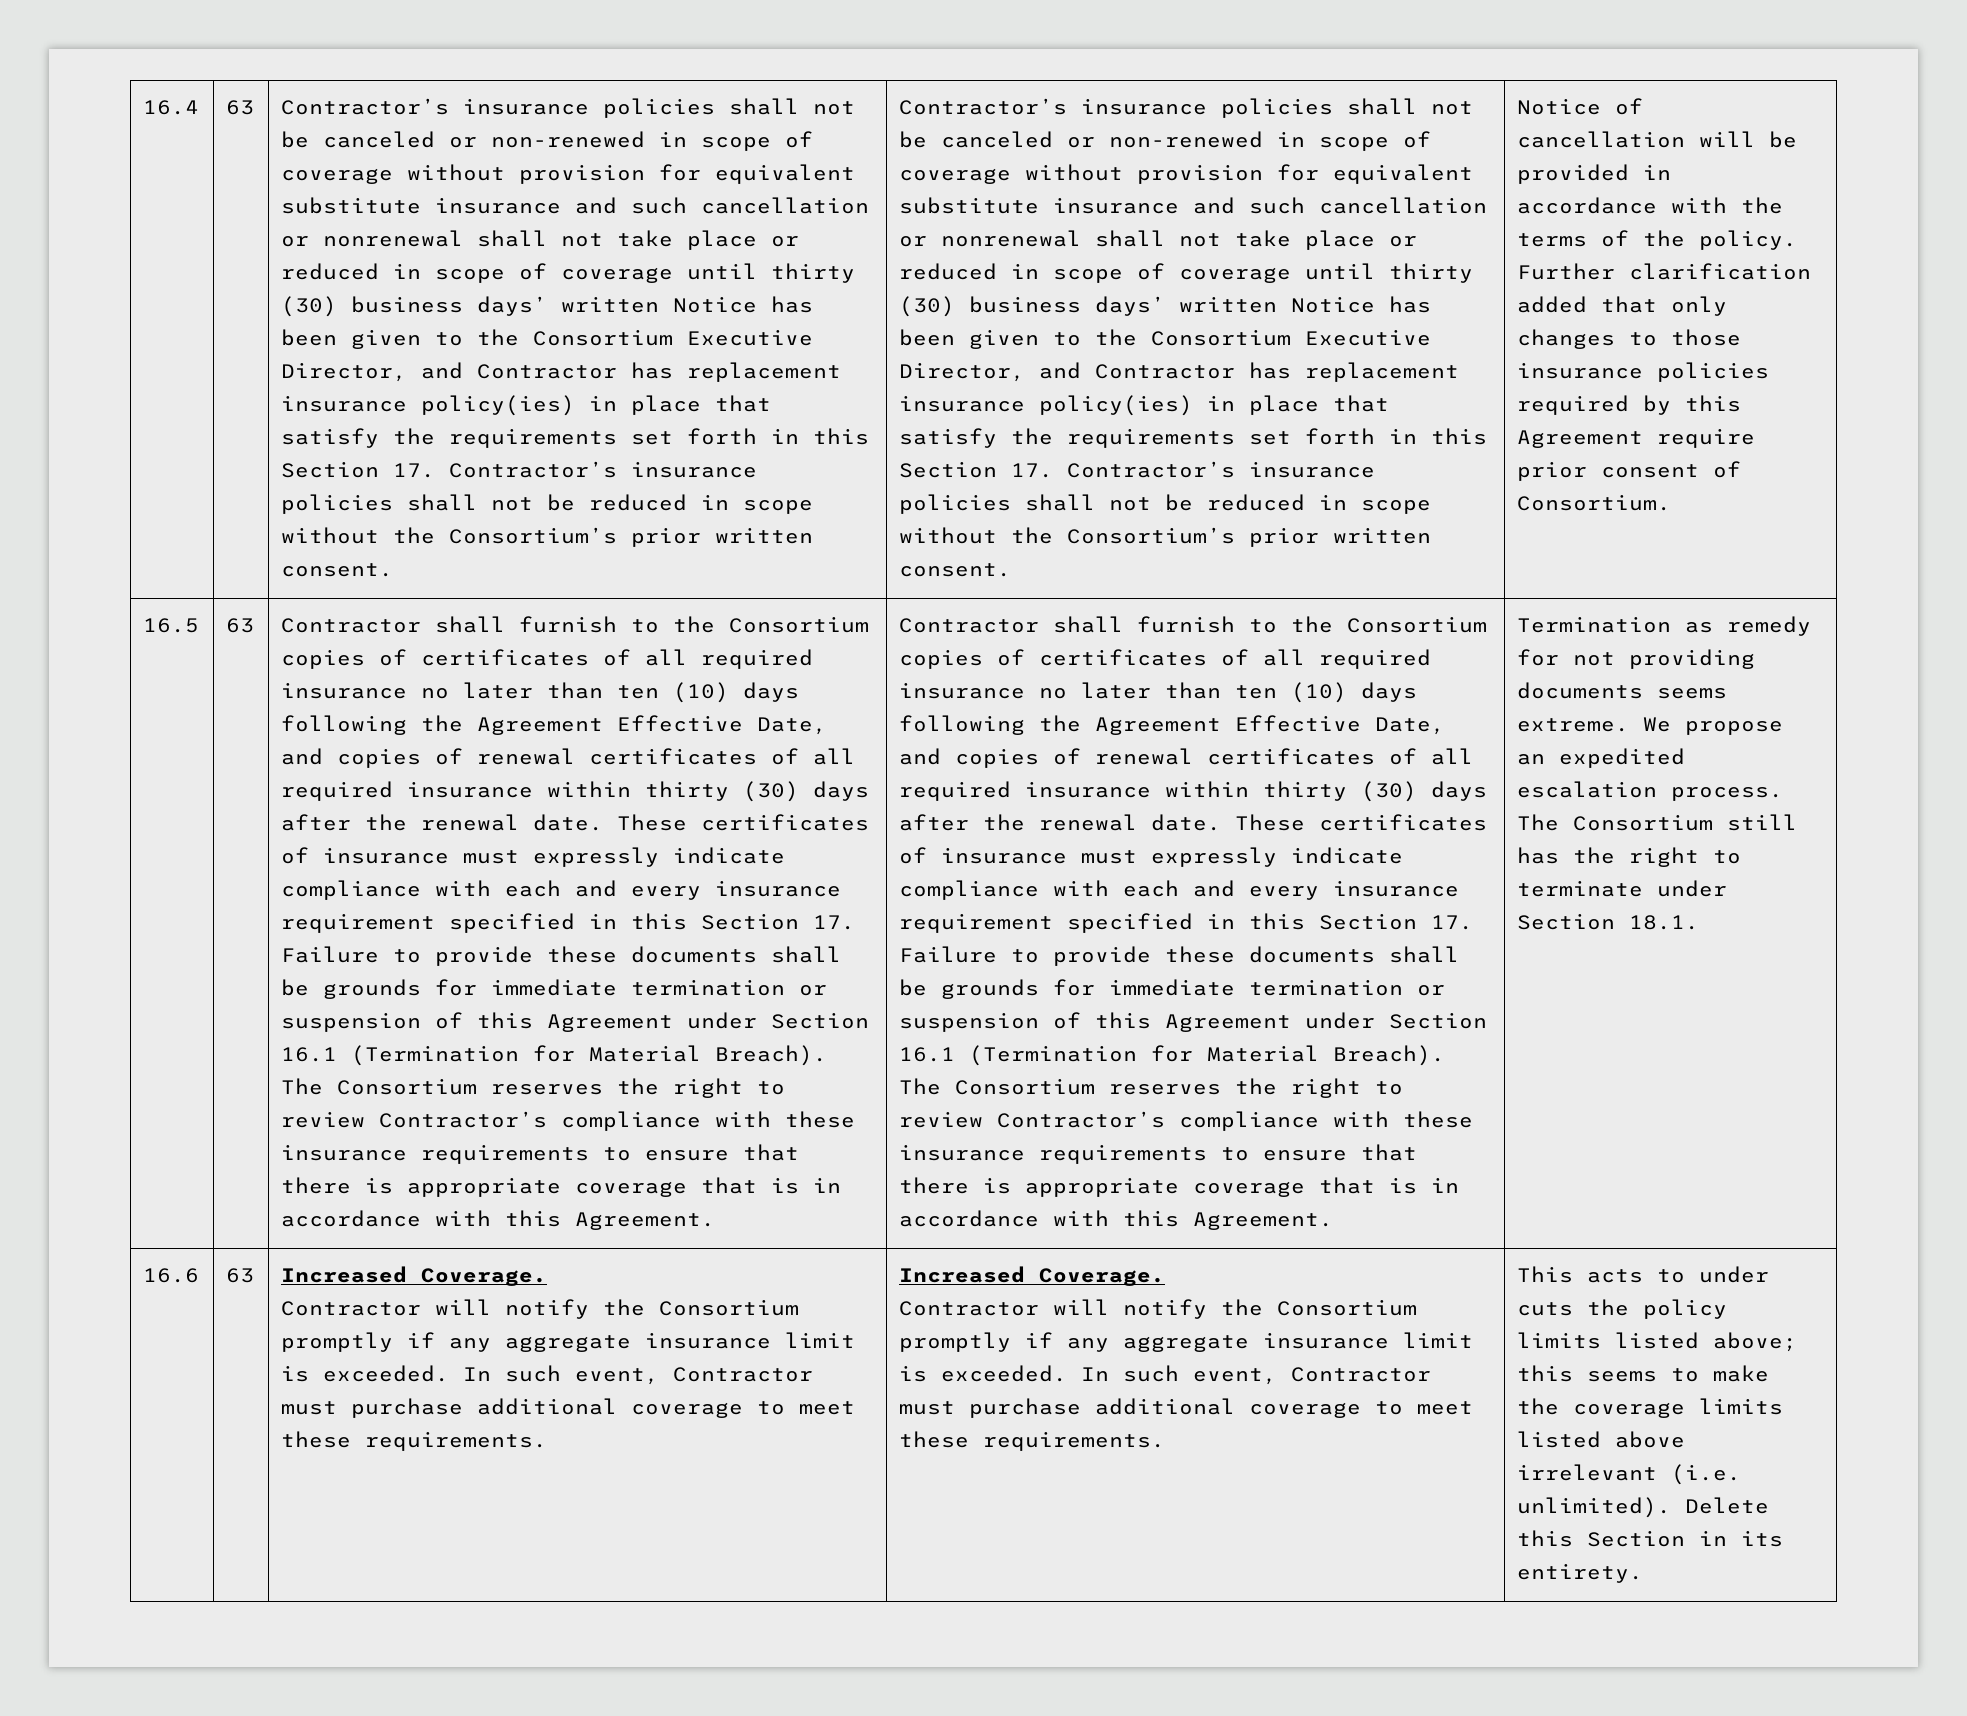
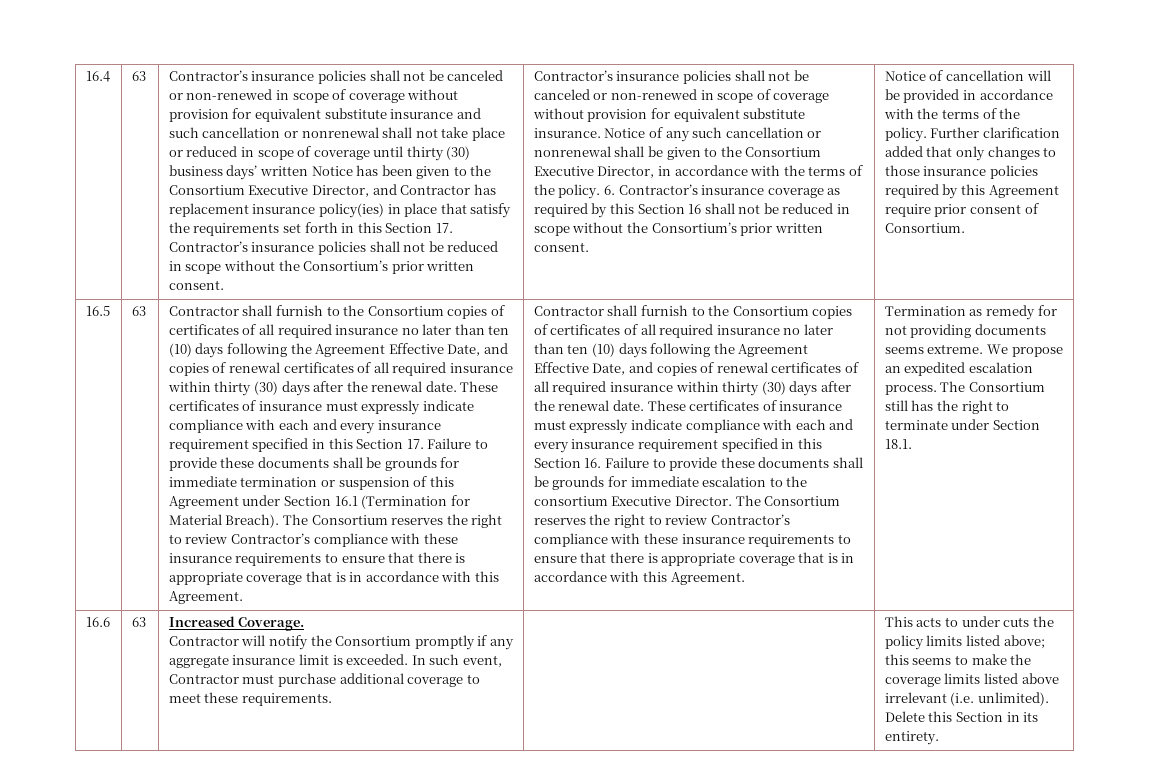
- Contractor’s insurance policies shall not be canceled or non-renewed in scope of coverage without provision for equivalent substitute insurance and such cancellation or nonrenewal shall not take place or reduced in scope of coverage until thirty (30) business days’ written Notice has been given to the Consortium Executive Director, and Contractor has replacement insurance policy(ies) in place that satisfy the requirements set forth in this Section 17. Contractor’s insurance policies shall not be reduced in scope without the Consortium’s prior written consent. | Contractor’s insurance policies shall not be canceled or non-renewed in scope of coverage without provision for equivalent substitute insurance and such cancellation or nonrenewal shall not take place or reduced in scope of coverage until thirty (30) business days’ written Notice has been given to the Consortium Executive Director, and Contractor has replacement insurance policy(ies) in place that satisfy the requirements set forth in this Section 17. Contractor’s insurance policies shall not be reduced in scope without the Consortium’s prior written consent.
+ Contractor’s insurance policies shall not be canceled or non-renewed in scope of coverage without provision for equivalent substitute insurance and such cancellation or nonrenewal shall not take place or reduced in scope of coverage until thirty (30) business days’ written Notice has been given to the Consortium Executive Director, and Contractor has replacement insurance policy(ies) in place that satisfy the requirements set forth in this Section 17. Contractor’s insurance policies shall not be reduced in scope without the Consortium’s prior written consent. | Contractor’s insurance policies shall not be canceled or non-renewed in scope of coverage without provision for equivalent substitute insurance. Notice of any such cancellation or nonrenewal shall be given to the Consortium Executive Director, in accordance with the terms of the policy. 6. Contractor’s insurance coverage as required by this Section 16 shall not be reduced in scope without the Consortium’s prior written consent.
- The Consortium reserves the right to review Contractor’s compliance with these insurance requirements to ensure that there is appropriate coverage that is in accordance with this Agreement. | Contractor shall furnish to the Consortium copies of certificates of all required insurance no later than ten (10) days following the Agreement Effective Date, and copies of renewal certificates of all required insurance within thirty (30) days after the renewal date. These certificates of insurance must expressly indicate compliance with each and every insurance requirement specified in this Section 17. Failure to provide these documents shall be grounds for immediate termination or suspension of this Agreement under Section 16.1 (Termination for Material Breach).
+ The Consortium reserves the right to review Contractor’s compliance with these insurance requirements to ensure that there is appropriate coverage that is in accordance with this Agreement. | Contractor shall furnish to the Consortium copies of certificates of all required insurance no later than ten (10) days following the Agreement Effective Date, and copies of renewal certificates of all required insurance within thirty (30) days after the renewal date. These certificates of insurance must expressly indicate compliance with each and every insurance requirement specified in this Section 16. Failure to provide these documents shall be grounds for immediate escalation to the consortium Executive Director.
- In such event, Contractor must purchase additional coverage to meet these requirements. | Increased Coverage.
- Contractor will notify the Consortium promptly if any aggregate insurance limit is exceeded. In such event, Contractor must purchase additional coverage to meet these requirements.
+ In such event, Contractor must purchase additional coverage to meet these requirements.

